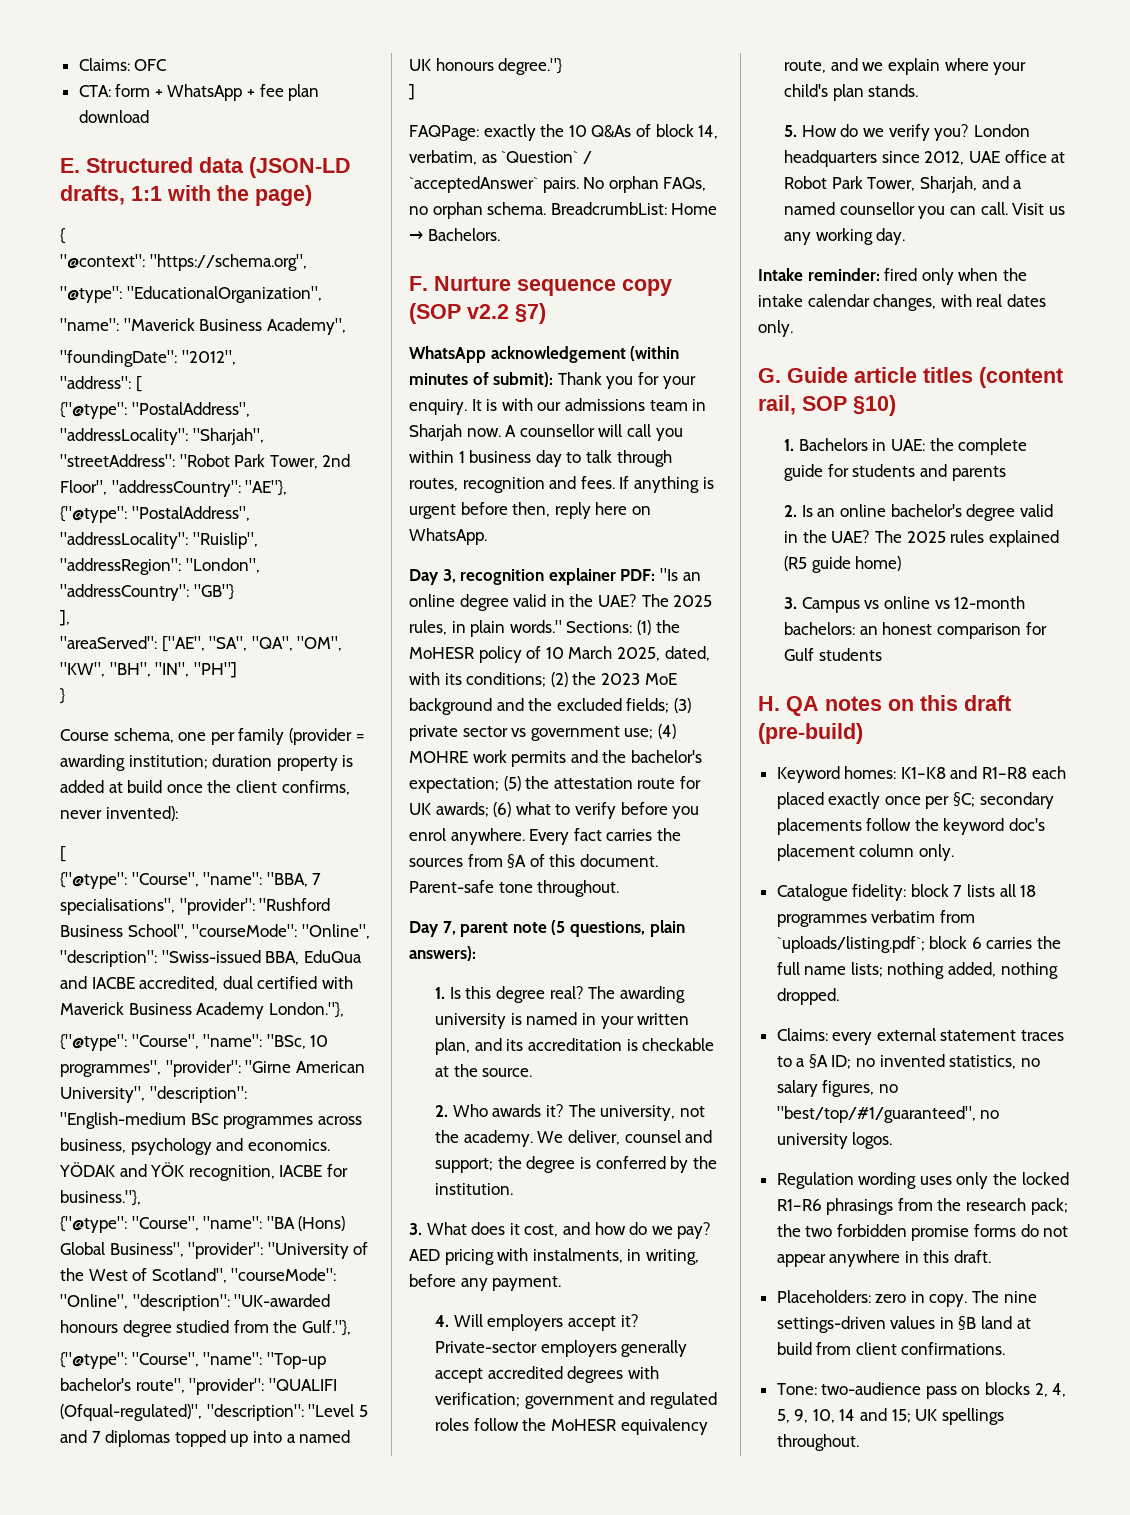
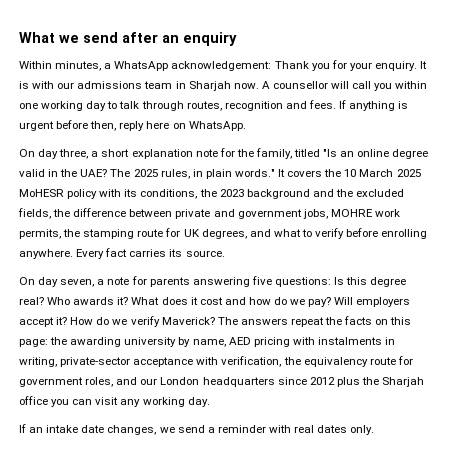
- Claims: OFC
- CTA: form + WhatsApp + fee plan download
- E. Structured data (JSON-LD drafts, 1:1 with the page)
- {
- "@context": "https://schema.org",
- "@type": "EducationalOrganization",
- "name": "Maverick Business Academy",
- "foundingDate": "2012",
- "address": [
- {"@type": "PostalAddress", "addressLocality": "Sharjah", "streetAddress": "Robot Park Tower, 2nd Floor", "addressCountry": "AE"},
- {"@type": "PostalAddress", "addressLocality": "Ruislip", "addressRegion": "London", "addressCountry": "GB"}
- ],
- "areaServed": ["AE", "SA", "QA", "OM", "KW", "BH", "IN", "PH"]
- }
- Course schema, one per family (provider = awarding institution; duration property is added at build once the client confirms, never invented):
- [
- {"@type": "Course", "name": "BBA, 7 specialisations", "provider": "Rushford Business School", "courseMode": "Online", "description": "Swiss-issued BBA, EduQua and IACBE accredited, dual certified with Maverick Business Academy London."},
- {"@type": "Course", "name": "BSc, 10 programmes", "provider": "Girne American University", "description": "English-medium BSc programmes across business, psychology and economics. YÖDAK and YÖK recognition, IACBE for business."},
- {"@type": "Course", "name": "BA (Hons) Global Business", "provider": "University of the West of Scotland", "courseMode": "Online", "description": "UK-awarded honours degree studied from the Gulf."},
- {"@type": "Course", "name": "Top-up bachelor's route", "provider": "QUALIFI (Ofqual-regulated)", "description": "Level 5 and 7 diplomas topped up into a named UK honours degree."}
- ]
- FAQPage: exactly the 10 Q&As of block 14, verbatim, as `Question` / `acceptedAnswer` pairs. No orphan FAQs, no orphan schema. BreadcrumbList: Home → Bachelors.
- F. Nurture sequence copy (SOP v2.2 §7)
- WhatsApp acknowledgement (within minutes of submit): Thank you for your enquiry.
+ What we send after an enquiry
+ Within minutes, a WhatsApp acknowledgement: Thank you for your enquiry.
- A counsellor will call you within 1 business day to talk through routes, recognition and fees.
+ A counsellor will call you within one working day to talk through routes, recognition and fees.
- Day 3, recognition explainer PDF: "Is an online degree valid in the UAE?
+ On day three, a short explanation note for the family, titled "Is an online degree valid in the UAE?
- Sections: (1) the MoHESR policy of 10 March 2025, dated, with its conditions; (2) the 2023 MoE background and the excluded fields; (3) private sector vs government use; (4) MOHRE work permits and the bachelor's expectation; (5) the attestation route for UK awards; (6) what to verify before you enrol anywhere.
+ It covers the 10 March 2025 MoHESR policy with its conditions, the 2023 background and the excluded fields, the difference between private and government jobs, MOHRE work permits, the stamping route for UK degrees, and what to verify before enrolling anywhere.
- Every fact carries the sources from §A of this document. Parent-safe tone throughout.
- Day 7, parent note (5 questions, plain answers):
- 1. Is this degree real? The awarding university is named in your written plan, and its accreditation is checkable at the source.
- 2. Who awards it? The university, not the academy. We deliver, counsel and support; the degree is conferred by the institution.
- 3. What does it cost, and how do we pay?
+ Every fact carries its source.
+ On day seven, a note for parents answering five questions: Is this degree real? Who awards it? What does it cost and how do we pay?
- AED pricing with instalments, in writing, before any payment.
- 4. Will employers accept it? Private-sector employers generally accept accredited degrees with verification; government and regulated roles follow the MoHESR equivalency route, and we explain where your child's plan stands.
- 5. How do we verify you? London headquarters since 2012, UAE office at Robot Park Tower, Sharjah, and a named counsellor you can call. Visit us any working day.
- Intake reminder: fired only when the intake calendar changes, with real dates only.
- G. Guide article titles (content rail, SOP §10)
- 1. Bachelors in UAE: the complete guide for students and parents
- 2. Is an online bachelor's degree valid in the UAE? The 2025 rules explained (R5 guide home)
- 3. Campus vs online vs 12-month bachelors: an honest comparison for Gulf students
- H. QA notes on this draft (pre-build)
- Keyword homes: K1–K8 and R1–R8 each placed exactly once per §C; secondary placements follow the keyword doc's placement column only.
- Catalogue fidelity: block 7 lists all 18 programmes verbatim from `uploads/listing.pdf`; block 6 carries the full name lists; nothing added, nothing dropped.
- Claims: every external statement traces to a §A ID; no invented statistics, no salary figures, no "best/top/#1/guaranteed", no university logos.
- Regulation wording uses only the locked R1–R6 phrasings from the research pack; the two forbidden promise forms do not appear anywhere in this draft.
- Placeholders: zero in copy. The nine settings-driven values in §B land at build from client confirmations.
- Tone: two-audience pass on blocks 2, 4, 5, 9, 10, 14 and 15; UK spellings throughout.
+ Will employers accept it? How do we verify Maverick? The answers repeat the facts on this page: the awarding university by name, AED pricing with instalments in writing, private-sector acceptance with verification, the equivalency route for government roles, and our London headquarters since 2012 plus the Sharjah office you can visit any working day.
+ If an intake date changes, we send a reminder with real dates only.

